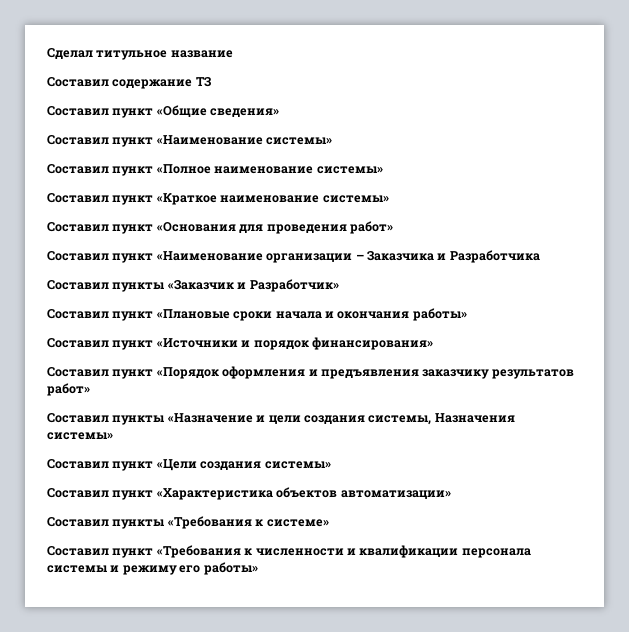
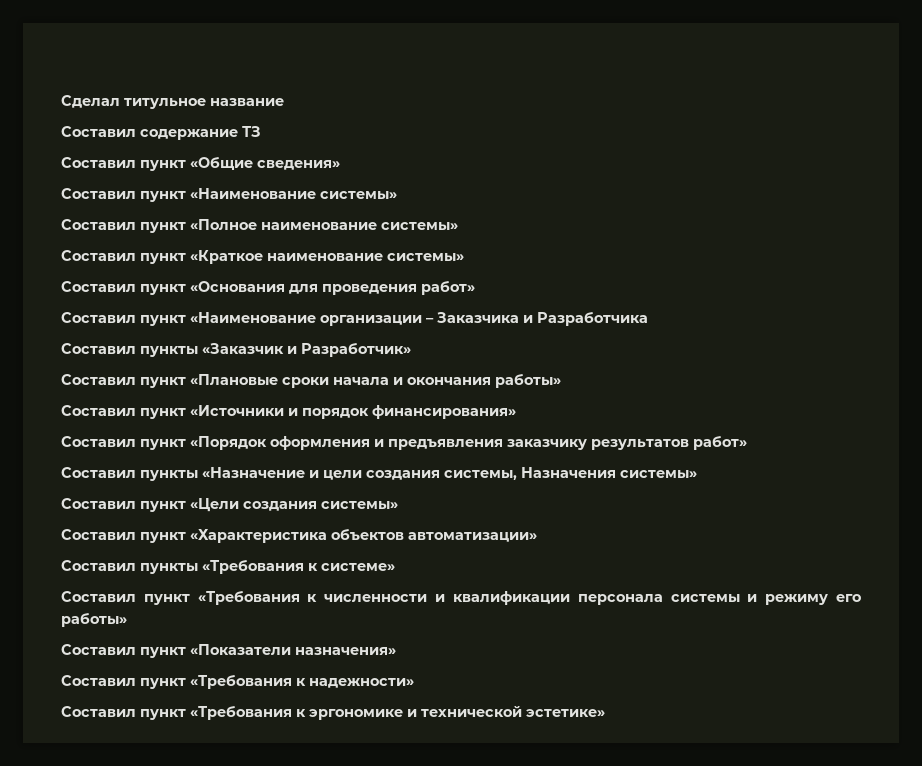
+ Составил пункт «Показатели назначения»
+ Составил пункт «Требования к надежности»
+ Составил пункт «Требования к эргономике и технической эстетике»

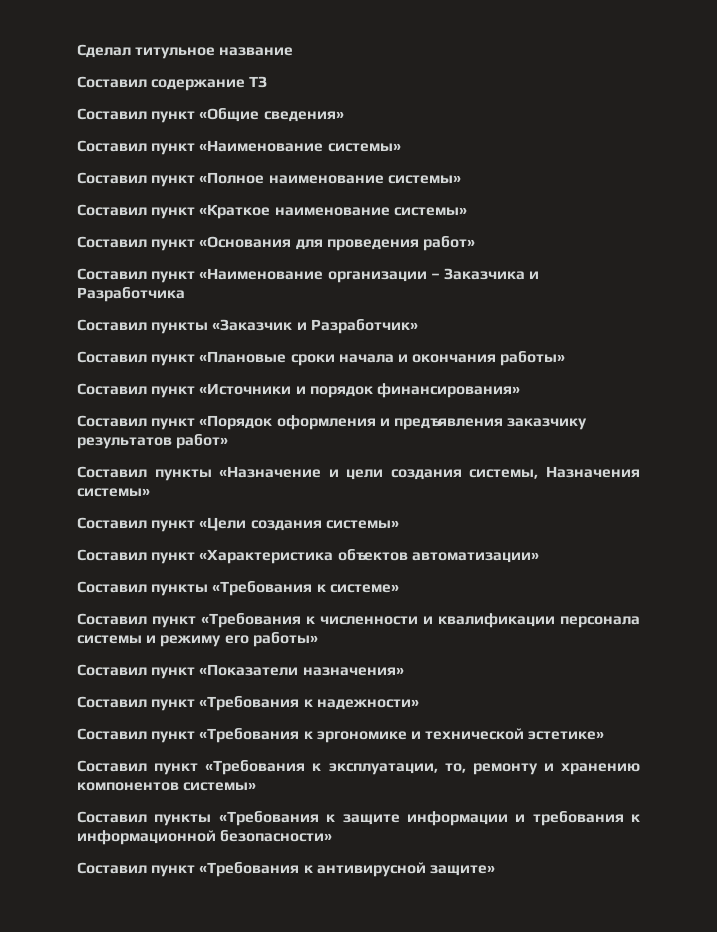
+ Составил пункт «Требования к эксплуатации, то, ремонту и хранению компонентов системы»
+ Составил пункты «Требования к защите информации и требования к информационной безопасности»
+ Составил пункт «Требования к антивирусной защите»

